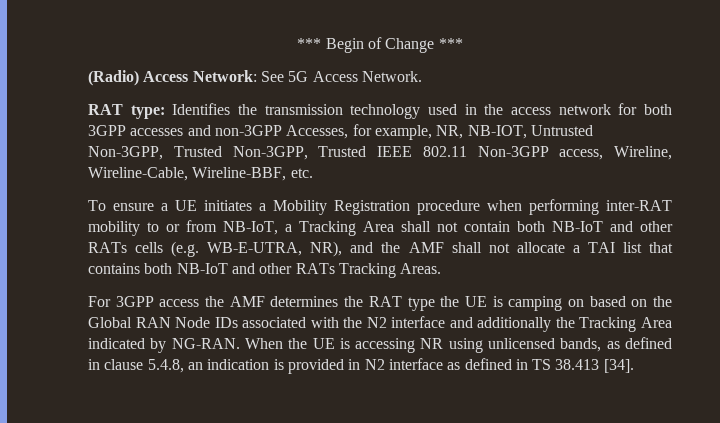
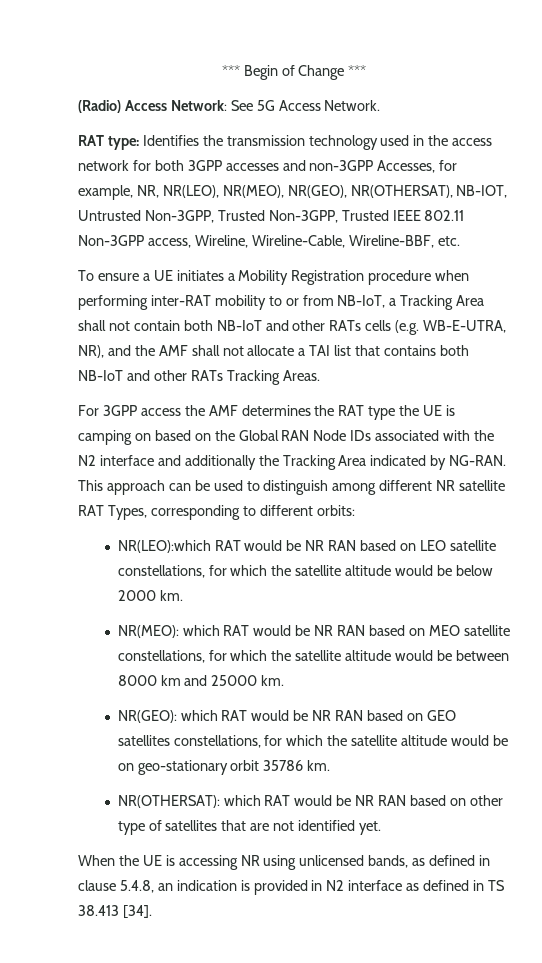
- RAT type: Identifies the transmission technology used in the access network for both 3GPP accesses and non-3GPP Accesses, for example, NR, NB-IOT, Untrusted Non-3GPP, Trusted Non-3GPP, Trusted IEEE 802.11 Non-3GPP access, Wireline, Wireline-Cable, Wireline-BBF, etc.
+ RAT type: Identifies the transmission technology used in the access network for both 3GPP accesses and non-3GPP Accesses, for example, NR, NR(LEO), NR(MEO), NR(GEO), NR(OTHERSAT), NB-IOT, Untrusted Non-3GPP, Trusted Non-3GPP, Trusted IEEE 802.11 Non-3GPP access, Wireline, Wireline-Cable, Wireline-BBF, etc.
- For 3GPP access the AMF determines the RAT type the UE is camping on based on the Global RAN Node IDs associated with the N2 interface and additionally the Tracking Area indicated by NG-RAN. When the UE is accessing NR using unlicensed bands, as defined in clause 5.4.8, an indication is provided in N2 interface as defined in TS 38.413 [34].
+ For 3GPP access the AMF determines the RAT type the UE is camping on based on the Global RAN Node IDs associated with the N2 interface and additionally the Tracking Area indicated by NG-RAN. This approach can be used to distinguish among different NR satellite RAT Types, corresponding to different orbits:
+ NR(LEO):which RAT would be NR RAN based on LEO satellite constellations, for which the satellite altitude would be below 2000 km.
+ NR(MEO): which RAT would be NR RAN based on MEO satellite constellations, for which the satellite altitude would be between 8000 km and 25000 km.
+ NR(GEO): which RAT would be NR RAN based on GEO satellites constellations, for which the satellite altitude would be on geo-stationary orbit 35786 km.
+ NR(OTHERSAT): which RAT would be NR RAN based on other type of satellites that are not identified yet.
+ When the UE is accessing NR using unlicensed bands, as defined in clause 5.4.8, an indication is provided in N2 interface as defined in TS 38.413 [34].

